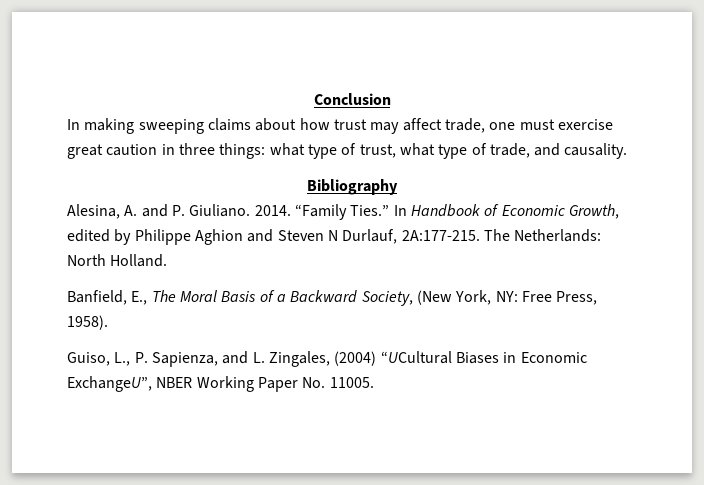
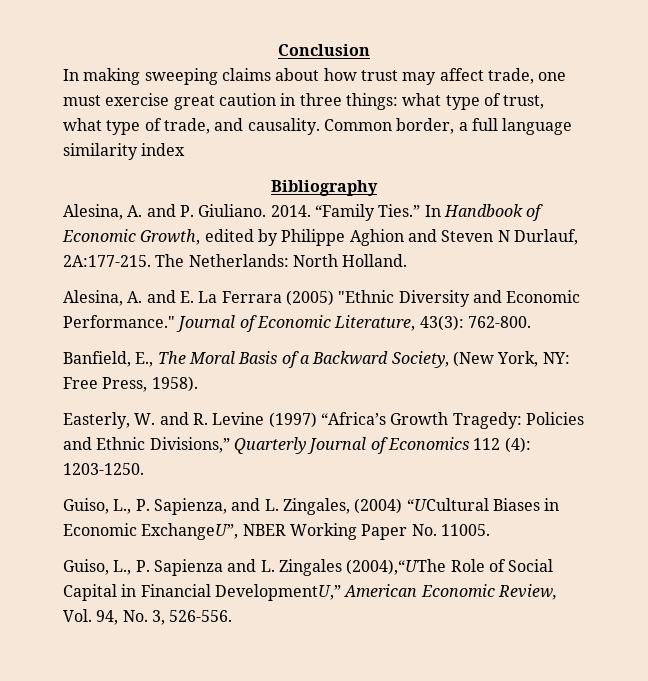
+ Common border, a full language similarity index
+ Alesina, A. and E. La Ferrara (2005) "Ethnic Diversity and Economic Performance." Journal of Economic Literature, 43(3): 762-800.
+ Easterly, W. and R. Levine (1997) “Africa’s Growth Tragedy: Policies and Ethnic Divisions,” Quarterly Journal of Economics 112 (4): 1203-1250.
+ Guiso, L., P. Sapienza and L. Zingales (2004),“UThe Role of Social Capital in Financial DevelopmentU,” American Economic Review, Vol. 94, No. 3, 526-556.

